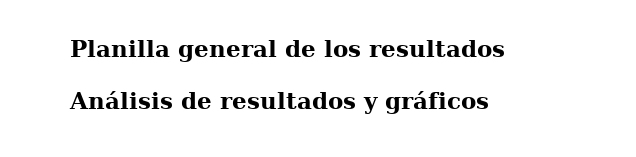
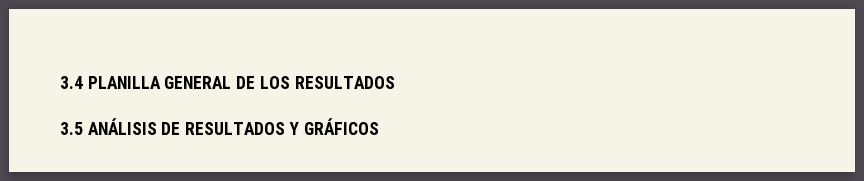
- Planilla general de los resultados
- Análisis de resultados y gráficos
+ 3.4 PLANILLA GENERAL DE LOS RESULTADOS
+ 3.5 ANÁLISIS DE RESULTADOS Y GRÁFICOS

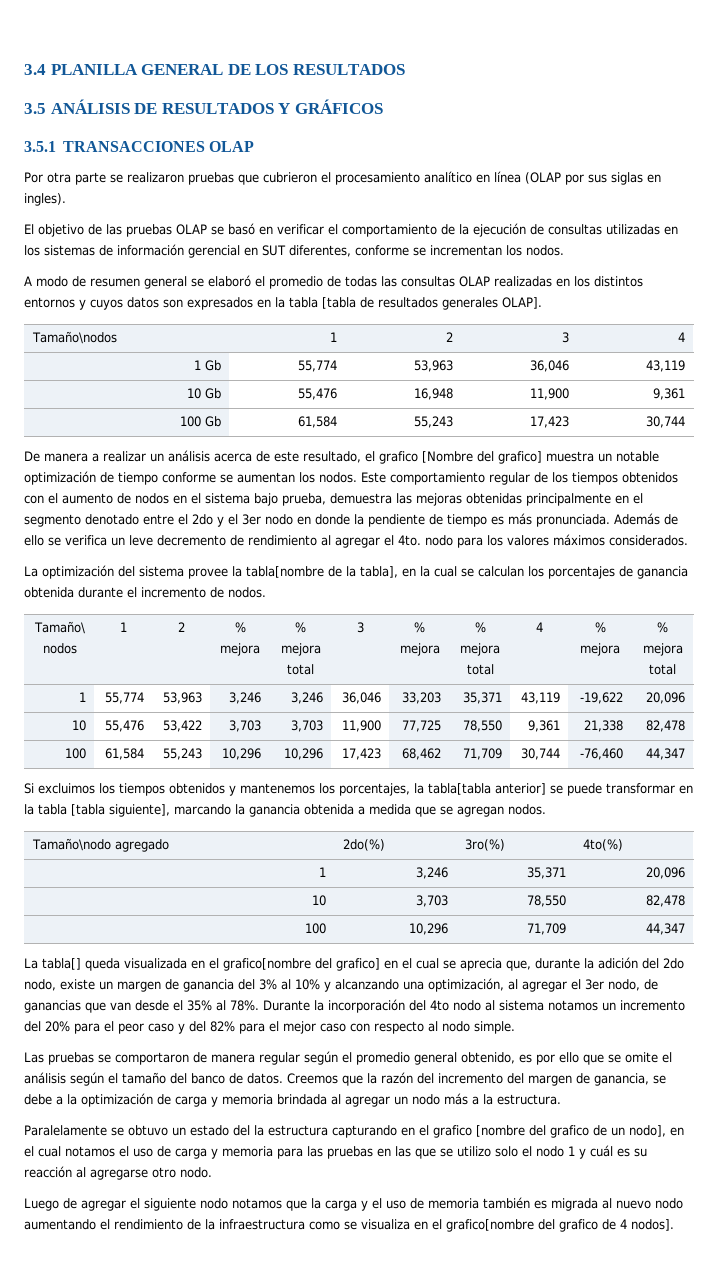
+ 3.5.1 TRANSACCIONES OLAP
+ Por otra parte se realizaron pruebas que cubrieron el procesamiento analítico en línea (OLAP por sus siglas en ingles).
+ El objetivo de las pruebas OLAP se basó en verificar el comportamiento de la ejecución de consultas utilizadas en los sistemas de información gerencial en SUT diferentes, conforme se incrementan los nodos.
+ A modo de resumen general se elaboró el promedio de todas las consultas OLAP realizadas en los distintos entornos y cuyos datos son expresados en la tabla [tabla de resultados generales OLAP].
+ Tamaño\nodos | 1 | 2 | 3 | 4
+ 1 Gb | 55,774 | 53,963 | 36,046 | 43,119
+ 10 Gb | 55,476 | 16,948 | 11,900 | 9,361
+ 100 Gb | 61,584 | 55,243 | 17,423 | 30,744
+ De manera a realizar un análisis acerca de este resultado, el grafico [Nombre del grafico] muestra un notable optimización de tiempo conforme se aumentan los nodos. Este comportamiento regular de los tiempos obtenidos con el aumento de nodos en el sistema bajo prueba, demuestra las mejoras obtenidas principalmente en el segmento denotado entre el 2do y el 3er nodo en donde la pendiente de tiempo es más pronunciada. Además de ello se verifica un leve decremento de rendimiento al agregar el 4to. nodo para los valores máximos considerados.
+ La optimización del sistema provee la tabla[nombre de la tabla], en la cual se calculan los porcentajes de ganancia obtenida durante el incremento de nodos.
+ Tamaño\ nodos | 1 | 2 | % mejora | % mejora total | 3 | % mejora | % mejora total | 4 | % mejora | % mejora total
+ 1 | 55,774 | 53,963 | 3,246 | 3,246 | 36,046 | 33,203 | 35,371 | 43,119 | -19,622 | 20,096
+ 10 | 55,476 | 53,422 | 3,703 | 3,703 | 11,900 | 77,725 | 78,550 | 9,361 | 21,338 | 82,478
+ 100 | 61,584 | 55,243 | 10,296 | 10,296 | 17,423 | 68,462 | 71,709 | 30,744 | -76,460 | 44,347
+ Si excluimos los tiempos obtenidos y mantenemos los porcentajes, la tabla[tabla anterior] se puede transformar en la tabla [tabla siguiente], marcando la ganancia obtenida a medida que se agregan nodos.
+ Tamaño\nodo agregado | 2do(%) | 3ro(%) | 4to(%)
+ 1 | 3,246 | 35,371 | 20,096
+ 10 | 3,703 | 78,550 | 82,478
+ 100 | 10,296 | 71,709 | 44,347
+ La tabla[] queda visualizada en el grafico[nombre del grafico] en el cual se aprecia que, durante la adición del 2do nodo, existe un margen de ganancia del 3% al 10% y alcanzando una optimización, al agregar el 3er nodo, de ganancias que van desde el 35% al 78%. Durante la incorporación del 4to nodo al sistema notamos un incremento del 20% para el peor caso y del 82% para el mejor caso con respecto al nodo simple.
+ Las pruebas se comportaron de manera regular según el promedio general obtenido, es por ello que se omite el análisis según el tamaño del banco de datos. Creemos que la razón del incremento del margen de ganancia, se debe a la optimización de carga y memoria brindada al agregar un nodo más a la estructura.
+ Paralelamente se obtuvo un estado del la estructura capturando en el grafico [nombre del grafico de un nodo], en el cual notamos el uso de carga y memoria para las pruebas en las que se utilizo solo el nodo 1 y cuál es su reacción al agregarse otro nodo.
+ Luego de agregar el siguiente nodo notamos que la carga y el uso de memoria también es migrada al nuevo nodo aumentando el rendimiento de la infraestructura como se visualiza en el grafico[nombre del grafico de 4 nodos].

